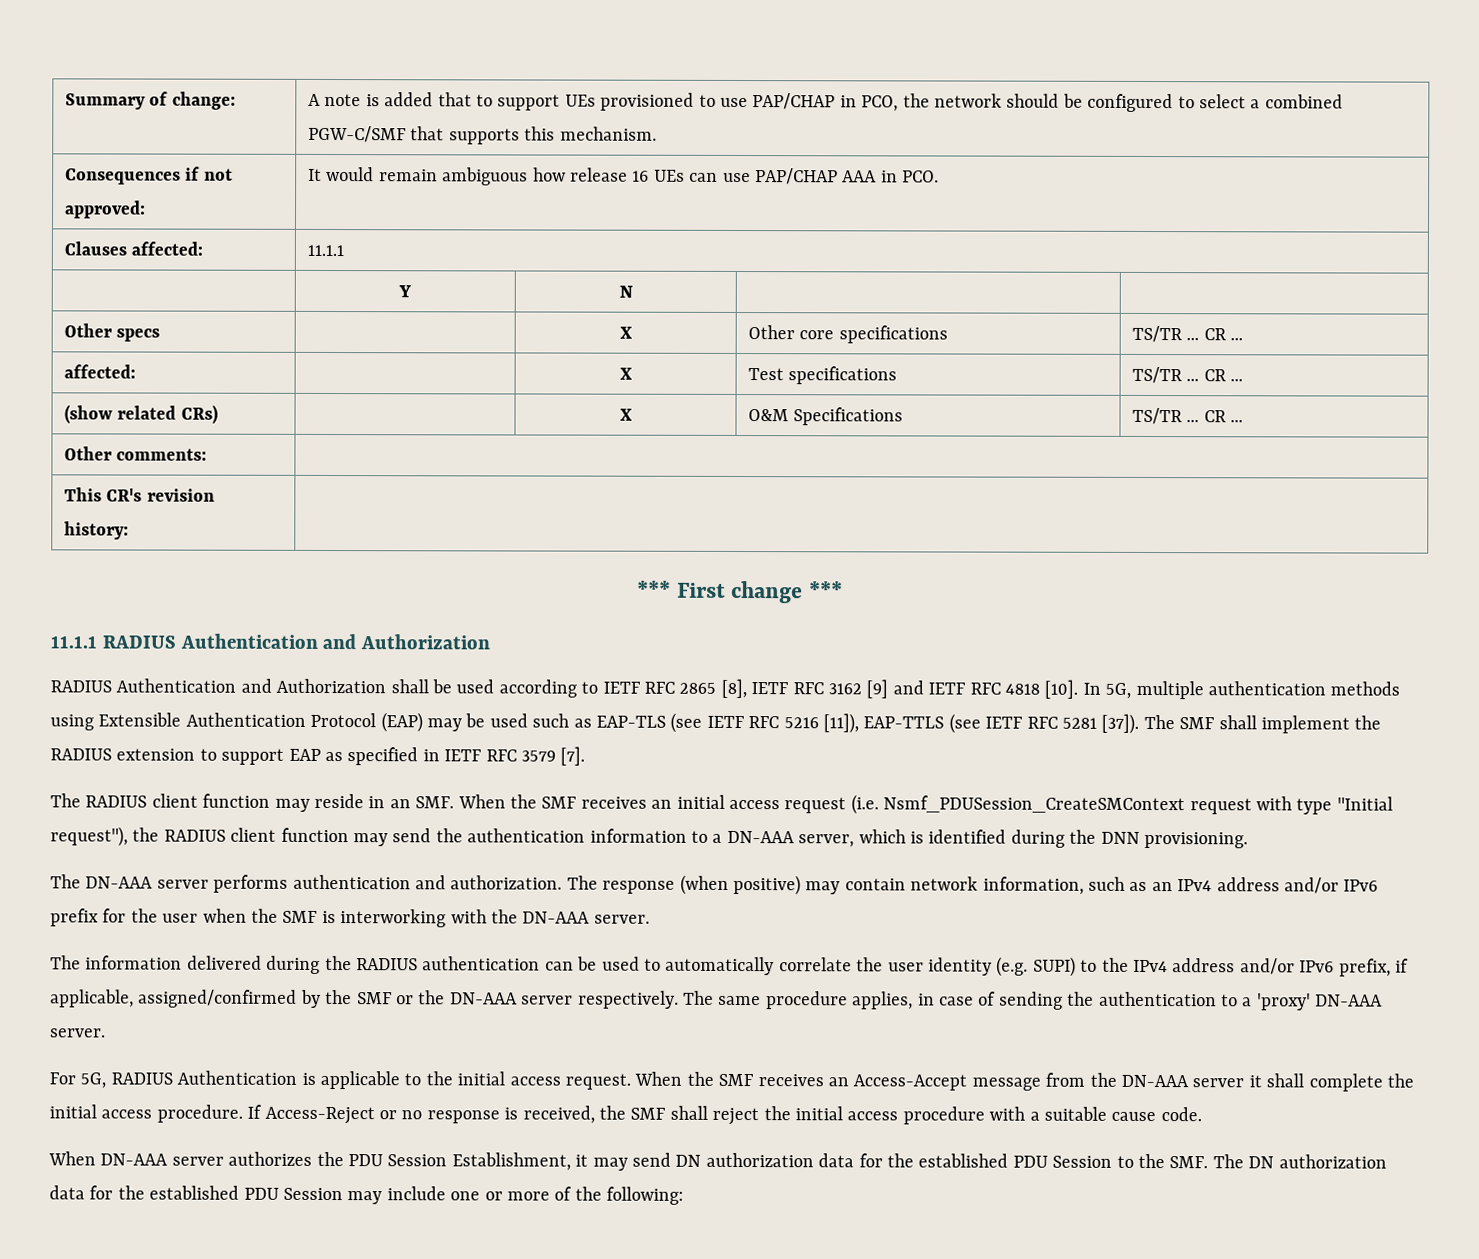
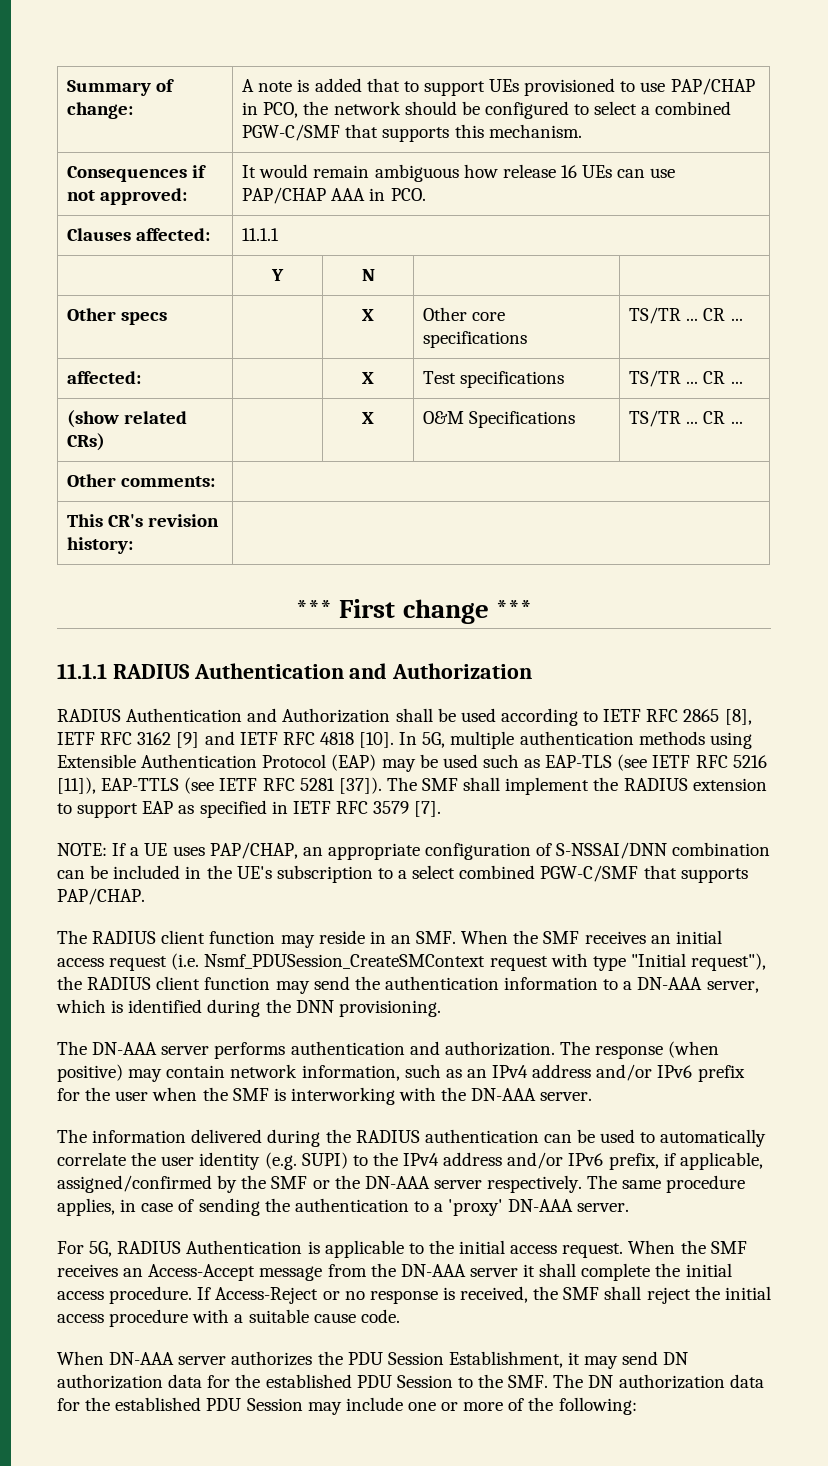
+ NOTE: If a UE uses PAP/CHAP, an appropriate configuration of S-NSSAI/DNN combination can be included in the UE's subscription to a select combined PGW-C/SMF that supports PAP/CHAP.

